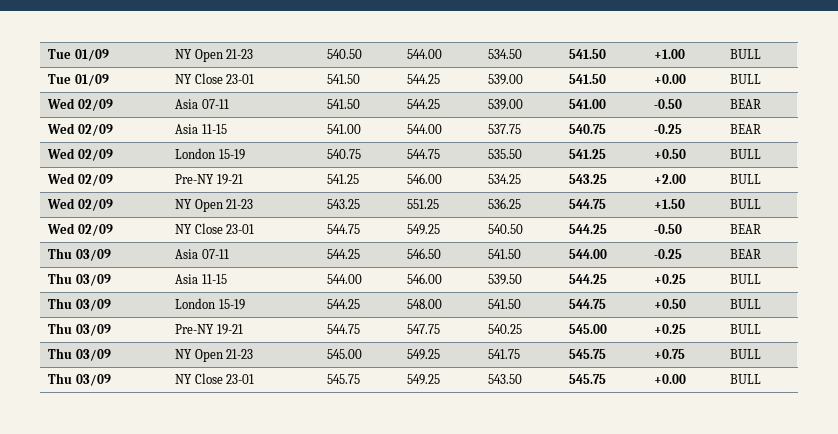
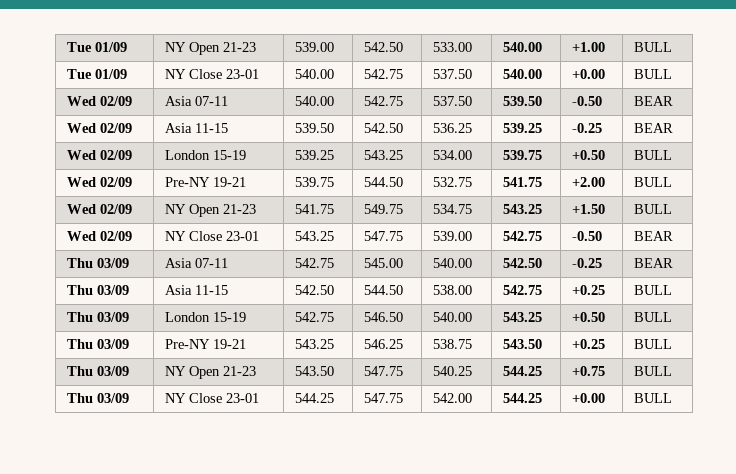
- Tue 01/09 | NY Open 21-23 | 540.50 | 544.00 | 534.50 | 541.50 | +1.00 | BULL
+ Tue 01/09 | NY Open 21-23 | 539.00 | 542.50 | 533.00 | 540.00 | +1.00 | BULL
- Tue 01/09 | NY Close 23-01 | 541.50 | 544.25 | 539.00 | 541.50 | +0.00 | BULL
+ Tue 01/09 | NY Close 23-01 | 540.00 | 542.75 | 537.50 | 540.00 | +0.00 | BULL
- Wed 02/09 | Asia 07-11 | 541.50 | 544.25 | 539.00 | 541.00 | -0.50 | BEAR
+ Wed 02/09 | Asia 07-11 | 540.00 | 542.75 | 537.50 | 539.50 | -0.50 | BEAR
- Wed 02/09 | Asia 11-15 | 541.00 | 544.00 | 537.75 | 540.75 | -0.25 | BEAR
+ Wed 02/09 | Asia 11-15 | 539.50 | 542.50 | 536.25 | 539.25 | -0.25 | BEAR
- Wed 02/09 | London 15-19 | 540.75 | 544.75 | 535.50 | 541.25 | +0.50 | BULL
+ Wed 02/09 | London 15-19 | 539.25 | 543.25 | 534.00 | 539.75 | +0.50 | BULL
- Wed 02/09 | Pre-NY 19-21 | 541.25 | 546.00 | 534.25 | 543.25 | +2.00 | BULL
+ Wed 02/09 | Pre-NY 19-21 | 539.75 | 544.50 | 532.75 | 541.75 | +2.00 | BULL
- Wed 02/09 | NY Open 21-23 | 543.25 | 551.25 | 536.25 | 544.75 | +1.50 | BULL
+ Wed 02/09 | NY Open 21-23 | 541.75 | 549.75 | 534.75 | 543.25 | +1.50 | BULL
- Wed 02/09 | NY Close 23-01 | 544.75 | 549.25 | 540.50 | 544.25 | -0.50 | BEAR
+ Wed 02/09 | NY Close 23-01 | 543.25 | 547.75 | 539.00 | 542.75 | -0.50 | BEAR
- Thu 03/09 | Asia 07-11 | 544.25 | 546.50 | 541.50 | 544.00 | -0.25 | BEAR
+ Thu 03/09 | Asia 07-11 | 542.75 | 545.00 | 540.00 | 542.50 | -0.25 | BEAR
- Thu 03/09 | Asia 11-15 | 544.00 | 546.00 | 539.50 | 544.25 | +0.25 | BULL
+ Thu 03/09 | Asia 11-15 | 542.50 | 544.50 | 538.00 | 542.75 | +0.25 | BULL
- Thu 03/09 | London 15-19 | 544.25 | 548.00 | 541.50 | 544.75 | +0.50 | BULL
+ Thu 03/09 | London 15-19 | 542.75 | 546.50 | 540.00 | 543.25 | +0.50 | BULL
- Thu 03/09 | Pre-NY 19-21 | 544.75 | 547.75 | 540.25 | 545.00 | +0.25 | BULL
+ Thu 03/09 | Pre-NY 19-21 | 543.25 | 546.25 | 538.75 | 543.50 | +0.25 | BULL
- Thu 03/09 | NY Open 21-23 | 545.00 | 549.25 | 541.75 | 545.75 | +0.75 | BULL
+ Thu 03/09 | NY Open 21-23 | 543.50 | 547.75 | 540.25 | 544.25 | +0.75 | BULL
- Thu 03/09 | NY Close 23-01 | 545.75 | 549.25 | 543.50 | 545.75 | +0.00 | BULL
+ Thu 03/09 | NY Close 23-01 | 544.25 | 547.75 | 542.00 | 544.25 | +0.00 | BULL

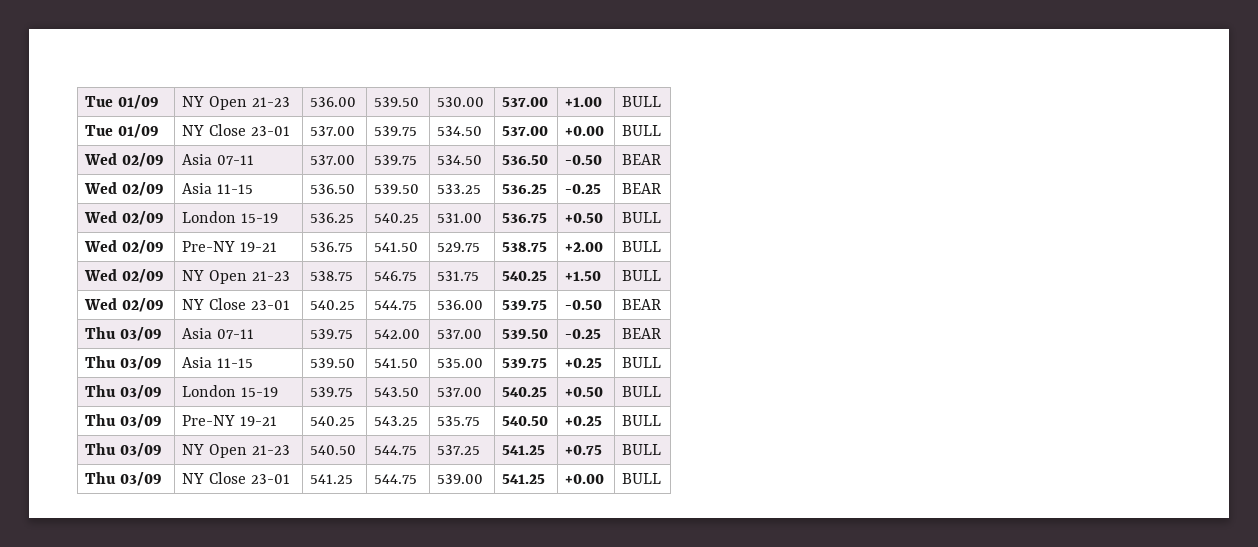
- Tue 01/09 | NY Open 21-23 | 539.00 | 542.50 | 533.00 | 540.00 | +1.00 | BULL
+ Tue 01/09 | NY Open 21-23 | 536.00 | 539.50 | 530.00 | 537.00 | +1.00 | BULL
- Tue 01/09 | NY Close 23-01 | 540.00 | 542.75 | 537.50 | 540.00 | +0.00 | BULL
+ Tue 01/09 | NY Close 23-01 | 537.00 | 539.75 | 534.50 | 537.00 | +0.00 | BULL
- Wed 02/09 | Asia 07-11 | 540.00 | 542.75 | 537.50 | 539.50 | -0.50 | BEAR
+ Wed 02/09 | Asia 07-11 | 537.00 | 539.75 | 534.50 | 536.50 | -0.50 | BEAR
- Wed 02/09 | Asia 11-15 | 539.50 | 542.50 | 536.25 | 539.25 | -0.25 | BEAR
+ Wed 02/09 | Asia 11-15 | 536.50 | 539.50 | 533.25 | 536.25 | -0.25 | BEAR
- Wed 02/09 | London 15-19 | 539.25 | 543.25 | 534.00 | 539.75 | +0.50 | BULL
+ Wed 02/09 | London 15-19 | 536.25 | 540.25 | 531.00 | 536.75 | +0.50 | BULL
- Wed 02/09 | Pre-NY 19-21 | 539.75 | 544.50 | 532.75 | 541.75 | +2.00 | BULL
+ Wed 02/09 | Pre-NY 19-21 | 536.75 | 541.50 | 529.75 | 538.75 | +2.00 | BULL
- Wed 02/09 | NY Open 21-23 | 541.75 | 549.75 | 534.75 | 543.25 | +1.50 | BULL
+ Wed 02/09 | NY Open 21-23 | 538.75 | 546.75 | 531.75 | 540.25 | +1.50 | BULL
- Wed 02/09 | NY Close 23-01 | 543.25 | 547.75 | 539.00 | 542.75 | -0.50 | BEAR
+ Wed 02/09 | NY Close 23-01 | 540.25 | 544.75 | 536.00 | 539.75 | -0.50 | BEAR
- Thu 03/09 | Asia 07-11 | 542.75 | 545.00 | 540.00 | 542.50 | -0.25 | BEAR
+ Thu 03/09 | Asia 07-11 | 539.75 | 542.00 | 537.00 | 539.50 | -0.25 | BEAR
- Thu 03/09 | Asia 11-15 | 542.50 | 544.50 | 538.00 | 542.75 | +0.25 | BULL
+ Thu 03/09 | Asia 11-15 | 539.50 | 541.50 | 535.00 | 539.75 | +0.25 | BULL
- Thu 03/09 | London 15-19 | 542.75 | 546.50 | 540.00 | 543.25 | +0.50 | BULL
+ Thu 03/09 | London 15-19 | 539.75 | 543.50 | 537.00 | 540.25 | +0.50 | BULL
- Thu 03/09 | Pre-NY 19-21 | 543.25 | 546.25 | 538.75 | 543.50 | +0.25 | BULL
+ Thu 03/09 | Pre-NY 19-21 | 540.25 | 543.25 | 535.75 | 540.50 | +0.25 | BULL
- Thu 03/09 | NY Open 21-23 | 543.50 | 547.75 | 540.25 | 544.25 | +0.75 | BULL
+ Thu 03/09 | NY Open 21-23 | 540.50 | 544.75 | 537.25 | 541.25 | +0.75 | BULL
- Thu 03/09 | NY Close 23-01 | 544.25 | 547.75 | 542.00 | 544.25 | +0.00 | BULL
+ Thu 03/09 | NY Close 23-01 | 541.25 | 544.75 | 539.00 | 541.25 | +0.00 | BULL

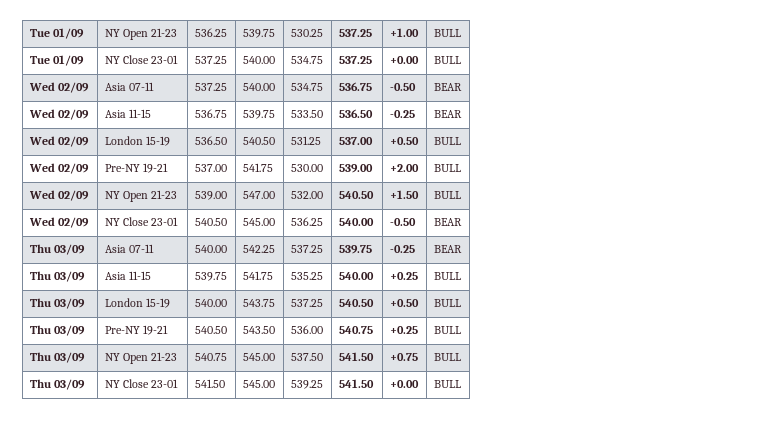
- Tue 01/09 | NY Open 21-23 | 536.00 | 539.50 | 530.00 | 537.00 | +1.00 | BULL
+ Tue 01/09 | NY Open 21-23 | 536.25 | 539.75 | 530.25 | 537.25 | +1.00 | BULL
- Tue 01/09 | NY Close 23-01 | 537.00 | 539.75 | 534.50 | 537.00 | +0.00 | BULL
+ Tue 01/09 | NY Close 23-01 | 537.25 | 540.00 | 534.75 | 537.25 | +0.00 | BULL
- Wed 02/09 | Asia 07-11 | 537.00 | 539.75 | 534.50 | 536.50 | -0.50 | BEAR
+ Wed 02/09 | Asia 07-11 | 537.25 | 540.00 | 534.75 | 536.75 | -0.50 | BEAR
- Wed 02/09 | Asia 11-15 | 536.50 | 539.50 | 533.25 | 536.25 | -0.25 | BEAR
+ Wed 02/09 | Asia 11-15 | 536.75 | 539.75 | 533.50 | 536.50 | -0.25 | BEAR
- Wed 02/09 | London 15-19 | 536.25 | 540.25 | 531.00 | 536.75 | +0.50 | BULL
+ Wed 02/09 | London 15-19 | 536.50 | 540.50 | 531.25 | 537.00 | +0.50 | BULL
- Wed 02/09 | Pre-NY 19-21 | 536.75 | 541.50 | 529.75 | 538.75 | +2.00 | BULL
+ Wed 02/09 | Pre-NY 19-21 | 537.00 | 541.75 | 530.00 | 539.00 | +2.00 | BULL
- Wed 02/09 | NY Open 21-23 | 538.75 | 546.75 | 531.75 | 540.25 | +1.50 | BULL
+ Wed 02/09 | NY Open 21-23 | 539.00 | 547.00 | 532.00 | 540.50 | +1.50 | BULL
- Wed 02/09 | NY Close 23-01 | 540.25 | 544.75 | 536.00 | 539.75 | -0.50 | BEAR
+ Wed 02/09 | NY Close 23-01 | 540.50 | 545.00 | 536.25 | 540.00 | -0.50 | BEAR
- Thu 03/09 | Asia 07-11 | 539.75 | 542.00 | 537.00 | 539.50 | -0.25 | BEAR
+ Thu 03/09 | Asia 07-11 | 540.00 | 542.25 | 537.25 | 539.75 | -0.25 | BEAR
- Thu 03/09 | Asia 11-15 | 539.50 | 541.50 | 535.00 | 539.75 | +0.25 | BULL
+ Thu 03/09 | Asia 11-15 | 539.75 | 541.75 | 535.25 | 540.00 | +0.25 | BULL
- Thu 03/09 | London 15-19 | 539.75 | 543.50 | 537.00 | 540.25 | +0.50 | BULL
+ Thu 03/09 | London 15-19 | 540.00 | 543.75 | 537.25 | 540.50 | +0.50 | BULL
- Thu 03/09 | Pre-NY 19-21 | 540.25 | 543.25 | 535.75 | 540.50 | +0.25 | BULL
+ Thu 03/09 | Pre-NY 19-21 | 540.50 | 543.50 | 536.00 | 540.75 | +0.25 | BULL
- Thu 03/09 | NY Open 21-23 | 540.50 | 544.75 | 537.25 | 541.25 | +0.75 | BULL
+ Thu 03/09 | NY Open 21-23 | 540.75 | 545.00 | 537.50 | 541.50 | +0.75 | BULL
- Thu 03/09 | NY Close 23-01 | 541.25 | 544.75 | 539.00 | 541.25 | +0.00 | BULL
+ Thu 03/09 | NY Close 23-01 | 541.50 | 545.00 | 539.25 | 541.50 | +0.00 | BULL

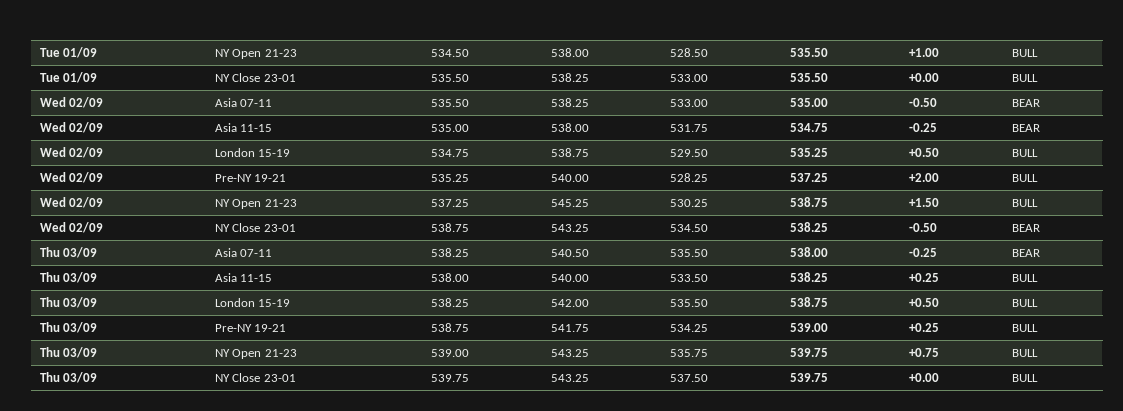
- Tue 01/09 | NY Open 21-23 | 536.25 | 539.75 | 530.25 | 537.25 | +1.00 | BULL
+ Tue 01/09 | NY Open 21-23 | 534.50 | 538.00 | 528.50 | 535.50 | +1.00 | BULL
- Tue 01/09 | NY Close 23-01 | 537.25 | 540.00 | 534.75 | 537.25 | +0.00 | BULL
+ Tue 01/09 | NY Close 23-01 | 535.50 | 538.25 | 533.00 | 535.50 | +0.00 | BULL
- Wed 02/09 | Asia 07-11 | 537.25 | 540.00 | 534.75 | 536.75 | -0.50 | BEAR
+ Wed 02/09 | Asia 07-11 | 535.50 | 538.25 | 533.00 | 535.00 | -0.50 | BEAR
- Wed 02/09 | Asia 11-15 | 536.75 | 539.75 | 533.50 | 536.50 | -0.25 | BEAR
+ Wed 02/09 | Asia 11-15 | 535.00 | 538.00 | 531.75 | 534.75 | -0.25 | BEAR
- Wed 02/09 | London 15-19 | 536.50 | 540.50 | 531.25 | 537.00 | +0.50 | BULL
+ Wed 02/09 | London 15-19 | 534.75 | 538.75 | 529.50 | 535.25 | +0.50 | BULL
- Wed 02/09 | Pre-NY 19-21 | 537.00 | 541.75 | 530.00 | 539.00 | +2.00 | BULL
+ Wed 02/09 | Pre-NY 19-21 | 535.25 | 540.00 | 528.25 | 537.25 | +2.00 | BULL
- Wed 02/09 | NY Open 21-23 | 539.00 | 547.00 | 532.00 | 540.50 | +1.50 | BULL
+ Wed 02/09 | NY Open 21-23 | 537.25 | 545.25 | 530.25 | 538.75 | +1.50 | BULL
- Wed 02/09 | NY Close 23-01 | 540.50 | 545.00 | 536.25 | 540.00 | -0.50 | BEAR
+ Wed 02/09 | NY Close 23-01 | 538.75 | 543.25 | 534.50 | 538.25 | -0.50 | BEAR
- Thu 03/09 | Asia 07-11 | 540.00 | 542.25 | 537.25 | 539.75 | -0.25 | BEAR
+ Thu 03/09 | Asia 07-11 | 538.25 | 540.50 | 535.50 | 538.00 | -0.25 | BEAR
- Thu 03/09 | Asia 11-15 | 539.75 | 541.75 | 535.25 | 540.00 | +0.25 | BULL
+ Thu 03/09 | Asia 11-15 | 538.00 | 540.00 | 533.50 | 538.25 | +0.25 | BULL
- Thu 03/09 | London 15-19 | 540.00 | 543.75 | 537.25 | 540.50 | +0.50 | BULL
+ Thu 03/09 | London 15-19 | 538.25 | 542.00 | 535.50 | 538.75 | +0.50 | BULL
- Thu 03/09 | Pre-NY 19-21 | 540.50 | 543.50 | 536.00 | 540.75 | +0.25 | BULL
+ Thu 03/09 | Pre-NY 19-21 | 538.75 | 541.75 | 534.25 | 539.00 | +0.25 | BULL
- Thu 03/09 | NY Open 21-23 | 540.75 | 545.00 | 537.50 | 541.50 | +0.75 | BULL
+ Thu 03/09 | NY Open 21-23 | 539.00 | 543.25 | 535.75 | 539.75 | +0.75 | BULL
- Thu 03/09 | NY Close 23-01 | 541.50 | 545.00 | 539.25 | 541.50 | +0.00 | BULL
+ Thu 03/09 | NY Close 23-01 | 539.75 | 543.25 | 537.50 | 539.75 | +0.00 | BULL

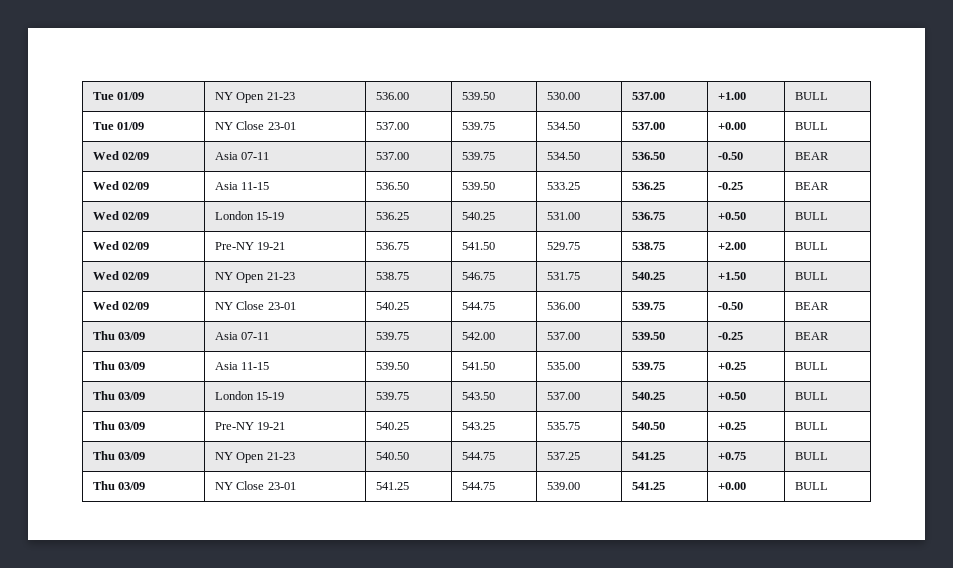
- Tue 01/09 | NY Open 21-23 | 534.50 | 538.00 | 528.50 | 535.50 | +1.00 | BULL
+ Tue 01/09 | NY Open 21-23 | 536.00 | 539.50 | 530.00 | 537.00 | +1.00 | BULL
- Tue 01/09 | NY Close 23-01 | 535.50 | 538.25 | 533.00 | 535.50 | +0.00 | BULL
+ Tue 01/09 | NY Close 23-01 | 537.00 | 539.75 | 534.50 | 537.00 | +0.00 | BULL
- Wed 02/09 | Asia 07-11 | 535.50 | 538.25 | 533.00 | 535.00 | -0.50 | BEAR
+ Wed 02/09 | Asia 07-11 | 537.00 | 539.75 | 534.50 | 536.50 | -0.50 | BEAR
- Wed 02/09 | Asia 11-15 | 535.00 | 538.00 | 531.75 | 534.75 | -0.25 | BEAR
+ Wed 02/09 | Asia 11-15 | 536.50 | 539.50 | 533.25 | 536.25 | -0.25 | BEAR
- Wed 02/09 | London 15-19 | 534.75 | 538.75 | 529.50 | 535.25 | +0.50 | BULL
+ Wed 02/09 | London 15-19 | 536.25 | 540.25 | 531.00 | 536.75 | +0.50 | BULL
- Wed 02/09 | Pre-NY 19-21 | 535.25 | 540.00 | 528.25 | 537.25 | +2.00 | BULL
+ Wed 02/09 | Pre-NY 19-21 | 536.75 | 541.50 | 529.75 | 538.75 | +2.00 | BULL
- Wed 02/09 | NY Open 21-23 | 537.25 | 545.25 | 530.25 | 538.75 | +1.50 | BULL
+ Wed 02/09 | NY Open 21-23 | 538.75 | 546.75 | 531.75 | 540.25 | +1.50 | BULL
- Wed 02/09 | NY Close 23-01 | 538.75 | 543.25 | 534.50 | 538.25 | -0.50 | BEAR
+ Wed 02/09 | NY Close 23-01 | 540.25 | 544.75 | 536.00 | 539.75 | -0.50 | BEAR
- Thu 03/09 | Asia 07-11 | 538.25 | 540.50 | 535.50 | 538.00 | -0.25 | BEAR
+ Thu 03/09 | Asia 07-11 | 539.75 | 542.00 | 537.00 | 539.50 | -0.25 | BEAR
- Thu 03/09 | Asia 11-15 | 538.00 | 540.00 | 533.50 | 538.25 | +0.25 | BULL
+ Thu 03/09 | Asia 11-15 | 539.50 | 541.50 | 535.00 | 539.75 | +0.25 | BULL
- Thu 03/09 | London 15-19 | 538.25 | 542.00 | 535.50 | 538.75 | +0.50 | BULL
+ Thu 03/09 | London 15-19 | 539.75 | 543.50 | 537.00 | 540.25 | +0.50 | BULL
- Thu 03/09 | Pre-NY 19-21 | 538.75 | 541.75 | 534.25 | 539.00 | +0.25 | BULL
+ Thu 03/09 | Pre-NY 19-21 | 540.25 | 543.25 | 535.75 | 540.50 | +0.25 | BULL
- Thu 03/09 | NY Open 21-23 | 539.00 | 543.25 | 535.75 | 539.75 | +0.75 | BULL
+ Thu 03/09 | NY Open 21-23 | 540.50 | 544.75 | 537.25 | 541.25 | +0.75 | BULL
- Thu 03/09 | NY Close 23-01 | 539.75 | 543.25 | 537.50 | 539.75 | +0.00 | BULL
+ Thu 03/09 | NY Close 23-01 | 541.25 | 544.75 | 539.00 | 541.25 | +0.00 | BULL

